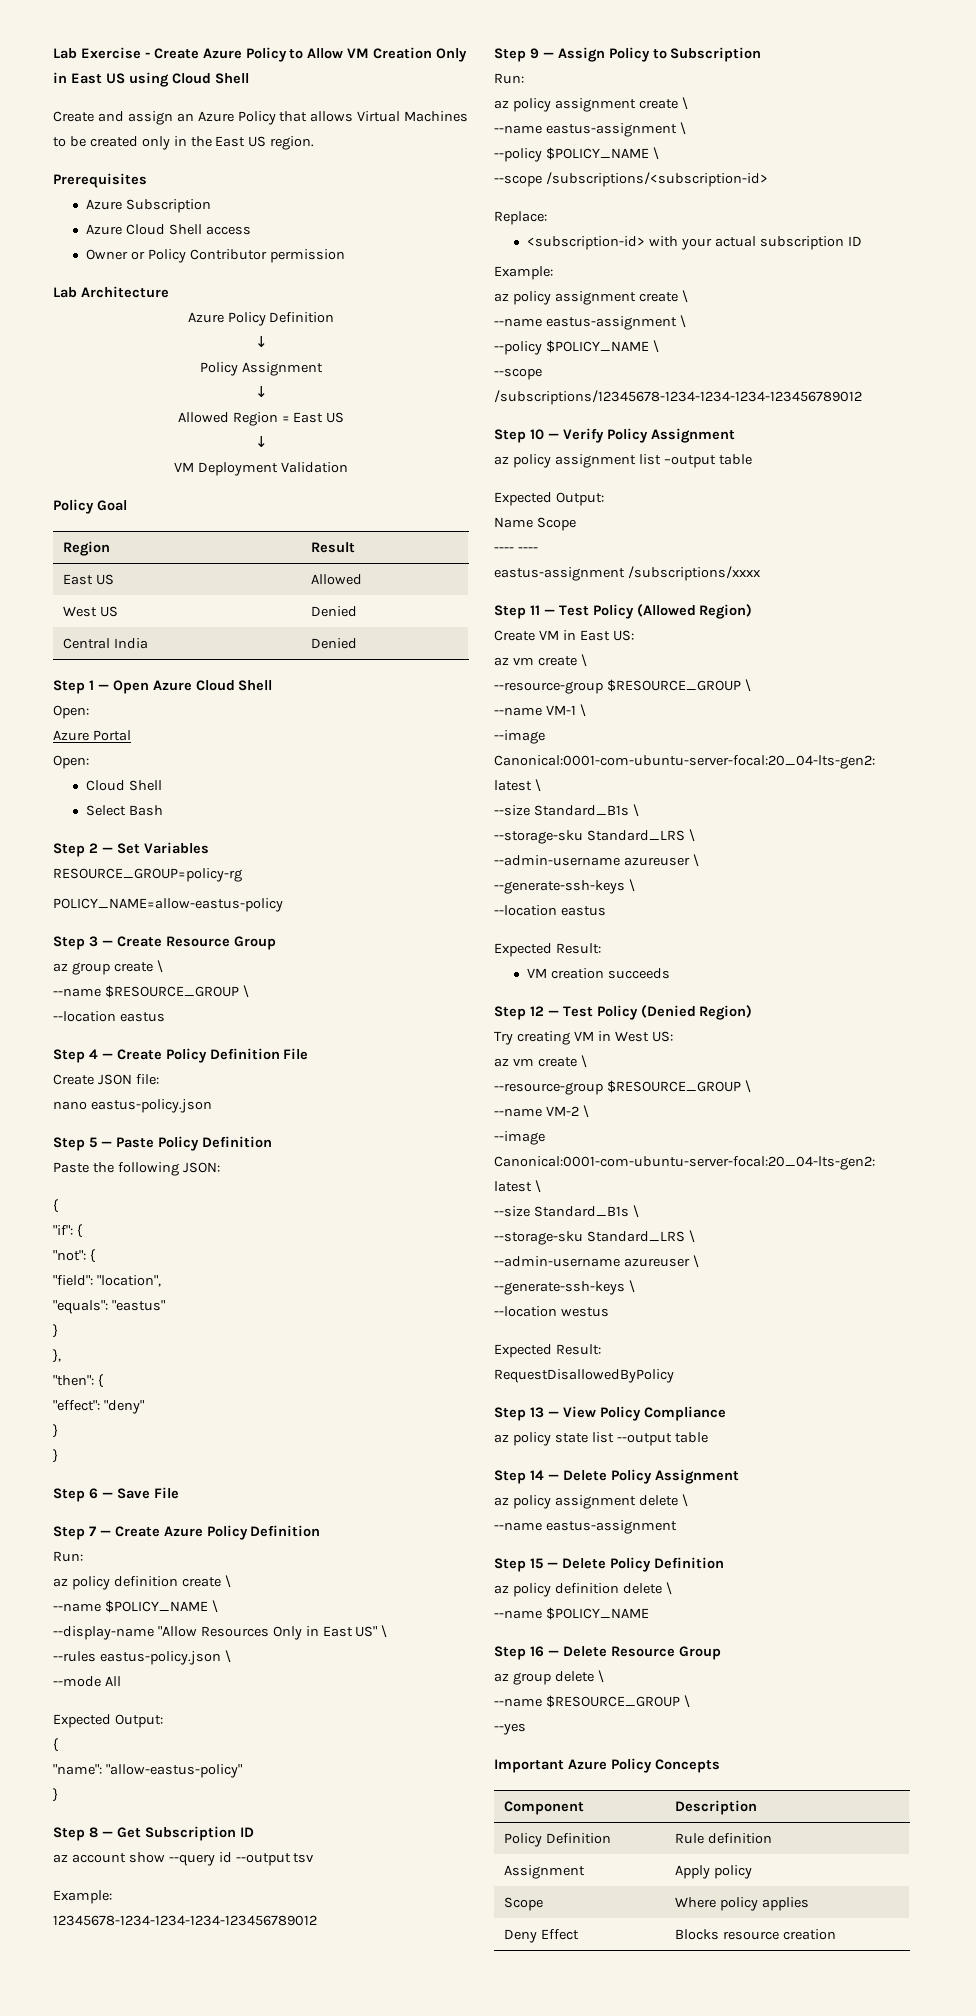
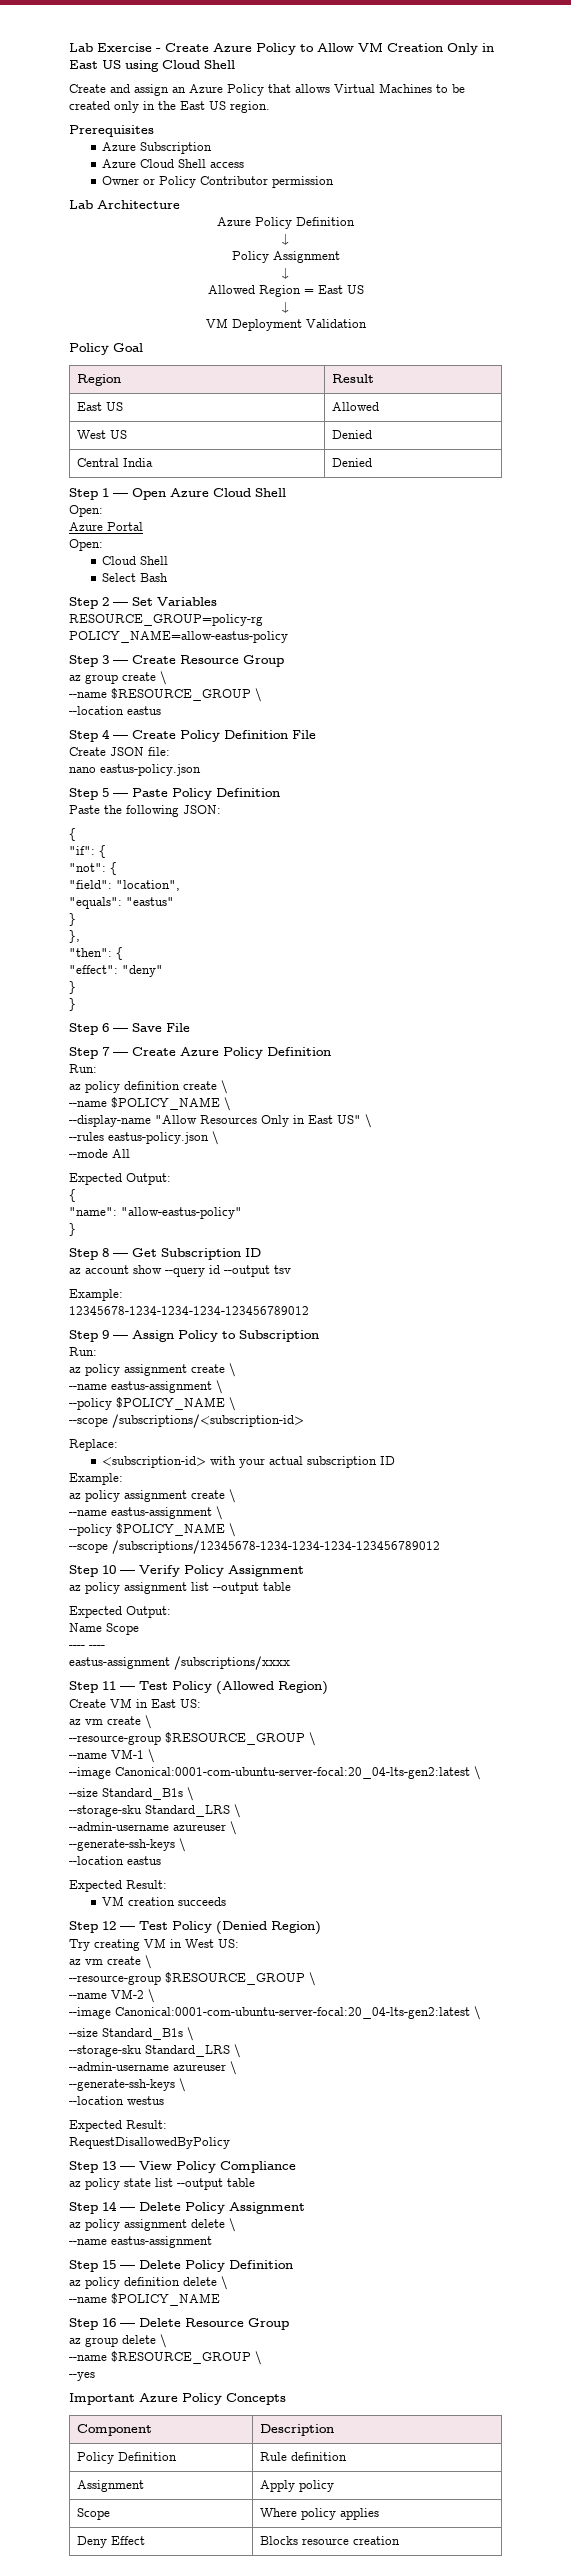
- az policy assignment list –output table
+ az policy assignment list --output table

